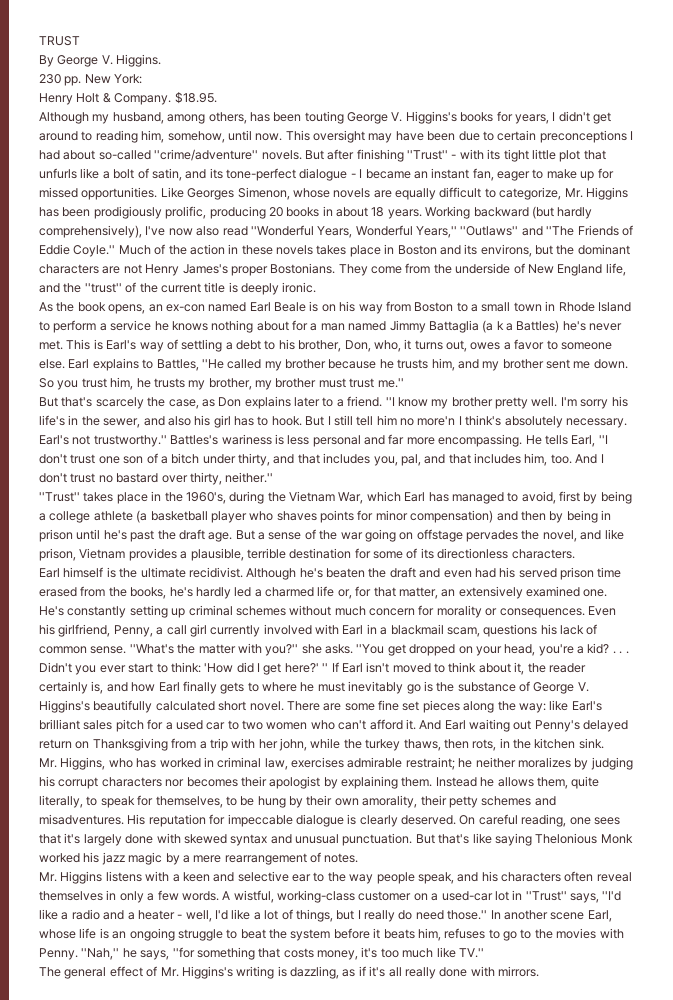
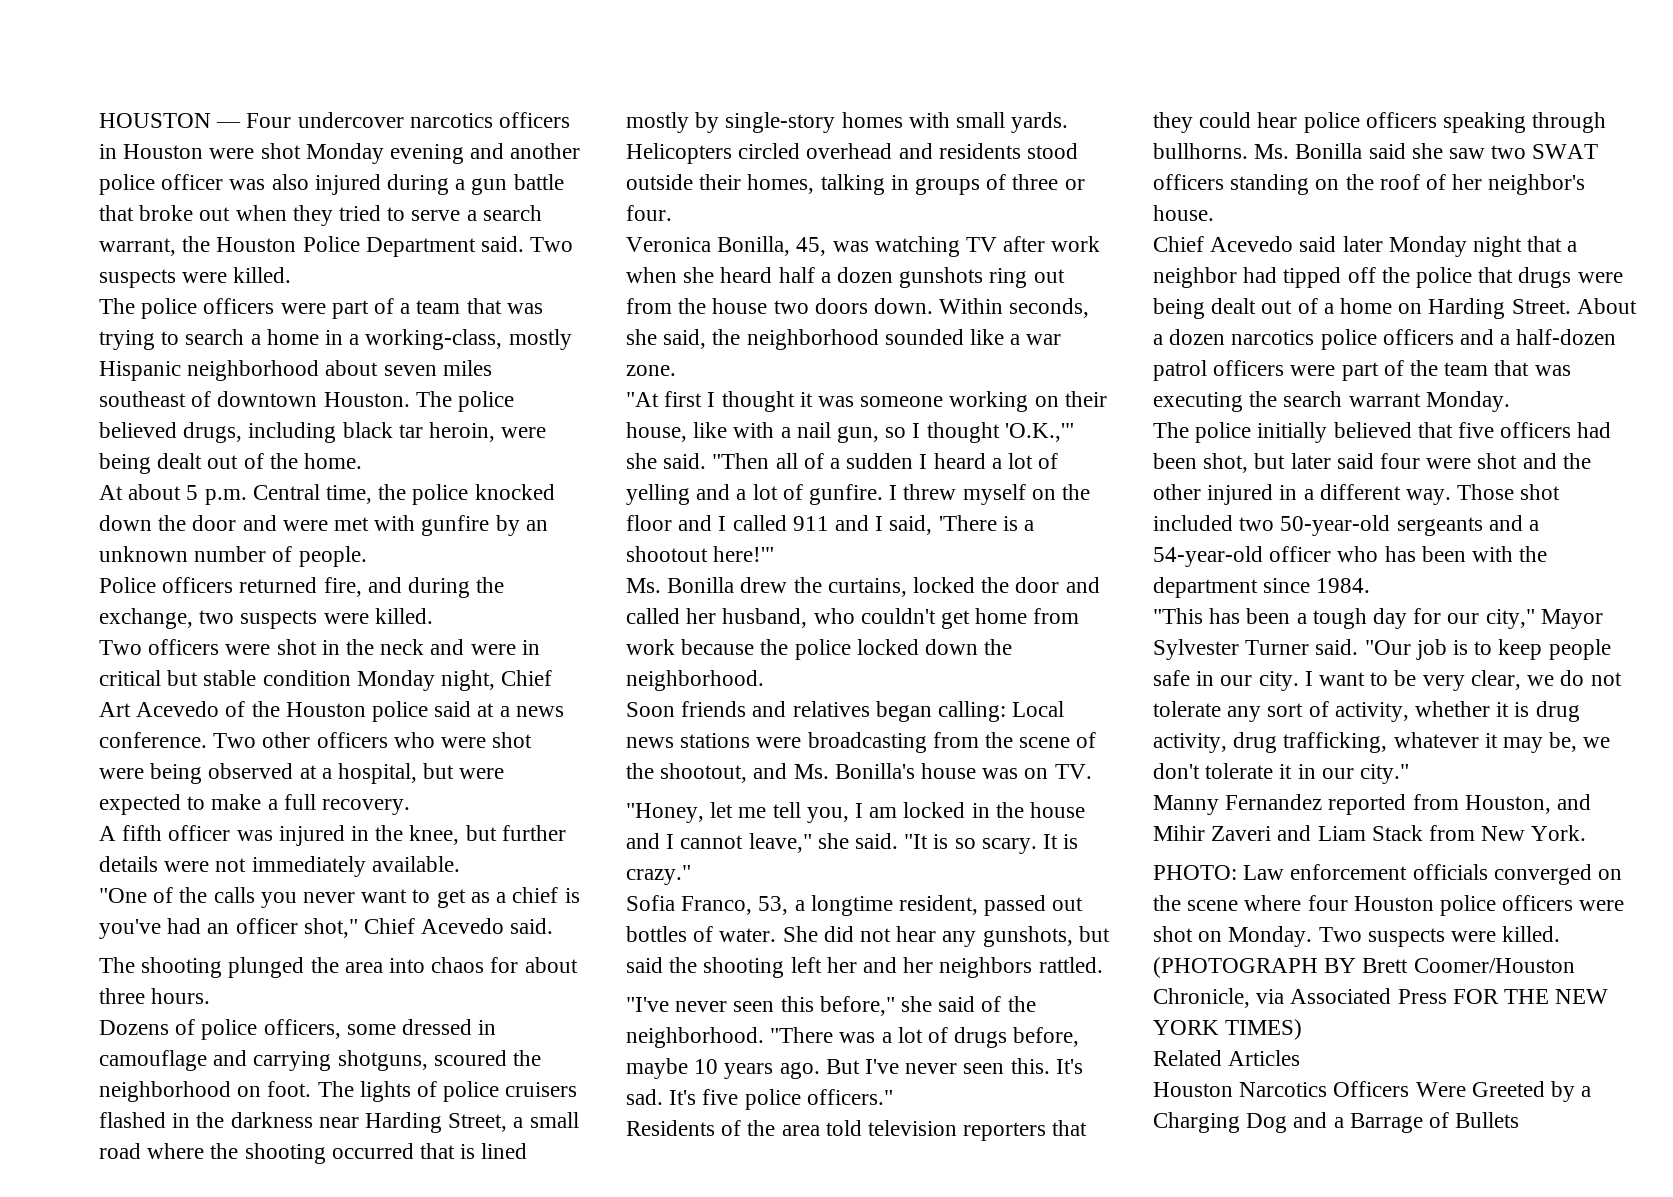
- TRUST
- By George V. Higgins.
- 230 pp. New York:
- Henry Holt & Company. $18.95.
- Although my husband, among others, has been touting George V. Higgins's books for years, I didn't get around to reading him, somehow, until now. This oversight may have been due to certain preconceptions I had about so-called ''crime/adventure'' novels. But after finishing ''Trust'' - with its tight little plot that unfurls like a bolt of satin, and its tone-perfect dialogue - I became an instant fan, eager to make up for missed opportunities. Like Georges Simenon, whose novels are equally difficult to categorize, Mr. Higgins has been prodigiously prolific, producing 20 books in about 18 years. Working backward (but hardly comprehensively), I've now also read ''Wonderful Years, Wonderful Years,'' ''Outlaws'' and ''The Friends of Eddie Coyle.'' Much of the action in these novels takes place in Boston and its environs, but the dominant characters are not Henry James's proper Bostonians. They come from the underside of New England life, and the ''trust'' of the current title is deeply ironic.
- As the book opens, an ex-con named Earl Beale is on his way from Boston to a small town in Rhode Island to perform a service he knows nothing about for a man named Jimmy Battaglia (a k a Battles) he's never met. This is Earl's way of settling a debt to his brother, Don, who, it turns out, owes a favor to someone else. Earl explains to Battles, ''He called my brother because he trusts him, and my brother sent me down. So you trust him, he trusts my brother, my brother must trust me.''
- But that's scarcely the case, as Don explains later to a friend. ''I know my brother pretty well. I'm sorry his life's in the sewer, and also his girl has to hook. But I still tell him no more'n I think's absolutely necessary. Earl's not trustworthy.'' Battles's wariness is less personal and far more encompassing. He tells Earl, ''I don't trust one son of a bitch under thirty, and that includes you, pal, and that includes him, too. And I don't trust no bastard over thirty, neither.''
- ''Trust'' takes place in the 1960's, during the Vietnam War, which Earl has managed to avoid, first by being a college athlete (a basketball player who shaves points for minor compensation) and then by being in prison until he's past the draft age. But a sense of the war going on offstage pervades the novel, and like prison, Vietnam provides a plausible, terrible destination for some of its directionless characters.
- Earl himself is the ultimate recidivist. Although he's beaten the draft and even had his served prison time erased from the books, he's hardly led a charmed life or, for that matter, an extensively examined one. He's constantly setting up criminal schemes without much concern for morality or consequences. Even his girlfriend, Penny, a call girl currently involved with Earl in a blackmail scam, questions his lack of common sense. ''What's the matter with you?'' she asks. ''You get dropped on your head, you're a kid? . . . Didn't you ever start to think: 'How did I get here?' '' If Earl isn't moved to think about it, the reader certainly is, and how Earl finally gets to where he must inevitably go is the substance of George V. Higgins's beautifully calculated short novel. There are some fine set pieces along the way: like Earl's brilliant sales pitch for a used car to two women who can't afford it. And Earl waiting out Penny's delayed return on Thanksgiving from a trip with her john, while the turkey thaws, then rots, in the kitchen sink.
- Mr. Higgins, who has worked in criminal law, exercises admirable restraint; he neither moralizes by judging his corrupt characters nor becomes their apologist by explaining them. Instead he allows them, quite literally, to speak for themselves, to be hung by their own amorality, their petty schemes and misadventures. His reputation for impeccable dialogue is clearly deserved. On careful reading, one sees that it's largely done with skewed syntax and unusual punctuation. But that's like saying Thelonious Monk worked his jazz magic by a mere rearrangement of notes.
- Mr. Higgins listens with a keen and selective ear to the way people speak, and his characters often reveal themselves in only a few words. A wistful, working-class customer on a used-car lot in ''Trust'' says, ''I'd like a radio and a heater - well, I'd like a lot of things, but I really do need those.'' In another scene Earl, whose life is an ongoing struggle to beat the system before it beats him, refuses to go to the movies with Penny. ''Nah,'' he says, ''for something that costs money, it's too much like TV.''
- The general effect of Mr. Higgins's writing is dazzling, as if it's all really done with mirrors.
+ HOUSTON — Four undercover narcotics officers in Houston were shot Monday evening and another police officer was also injured during a gun battle that broke out when they tried to serve a search warrant, the Houston Police Department said. Two suspects were killed.
+ The police officers were part of a team that was trying to search a home in a working-class, mostly Hispanic neighborhood about seven miles southeast of downtown Houston. The police believed drugs, including black tar heroin, were being dealt out of the home.
+ At about 5 p.m. Central time, the police knocked down the door and were met with gunfire by an unknown number of people.
+ Police officers returned fire, and during the exchange, two suspects were killed.
+ Two officers were shot in the neck and were in critical but stable condition Monday night, Chief Art Acevedo of the Houston police said at a news conference. Two other officers who were shot were being observed at a hospital, but were expected to make a full recovery.
+ A fifth officer was injured in the knee, but further details were not immediately available.
+ "One of the calls you never want to get as a chief is you've had an officer shot," Chief Acevedo said.
+ The shooting plunged the area into chaos for about three hours.
+ Dozens of police officers, some dressed in camouflage and carrying shotguns, scoured the neighborhood on foot. The lights of police cruisers flashed in the darkness near Harding Street, a small road where the shooting occurred that is lined mostly by single-story homes with small yards. Helicopters circled overhead and residents stood outside their homes, talking in groups of three or four.
+ Veronica Bonilla, 45, was watching TV after work when she heard half a dozen gunshots ring out from the house two doors down. Within seconds, she said, the neighborhood sounded like a war zone.
+ "At first I thought it was someone working on their house, like with a nail gun, so I thought 'O.K.,'" she said. "Then all of a sudden I heard a lot of yelling and a lot of gunfire. I threw myself on the floor and I called 911 and I said, 'There is a shootout here!'"
+ Ms. Bonilla drew the curtains, locked the door and called her husband, who couldn't get home from work because the police locked down the neighborhood.
+ Soon friends and relatives began calling: Local news stations were broadcasting from the scene of the shootout, and Ms. Bonilla's house was on TV.
+ "Honey, let me tell you, I am locked in the house and I cannot leave," she said. "It is so scary. It is crazy."
+ Sofia Franco, 53, a longtime resident, passed out bottles of water. She did not hear any gunshots, but said the shooting left her and her neighbors rattled.
+ "I've never seen this before," she said of the neighborhood. "There was a lot of drugs before, maybe 10 years ago. But I've never seen this. It's sad. It's five police officers."
+ Residents of the area told television reporters that they could hear police officers speaking through bullhorns. Ms. Bonilla said she saw two SWAT officers standing on the roof of her neighbor's house.
+ Chief Acevedo said later Monday night that a neighbor had tipped off the police that drugs were being dealt out of a home on Harding Street. About a dozen narcotics police officers and a half-dozen patrol officers were part of the team that was executing the search warrant Monday.
+ The police initially believed that five officers had been shot, but later said four were shot and the other injured in a different way. Those shot included two 50-year-old sergeants and a 54-year-old officer who has been with the department since 1984.
+ "This has been a tough day for our city," Mayor Sylvester Turner said. "Our job is to keep people safe in our city. I want to be very clear, we do not tolerate any sort of activity, whether it is drug activity, drug trafficking, whatever it may be, we don't tolerate it in our city."
+ Manny Fernandez reported from Houston, and Mihir Zaveri and Liam Stack from New York.
+ PHOTO: Law enforcement officials converged on the scene where four Houston police officers were shot on Monday. Two suspects were killed. (PHOTOGRAPH BY Brett Coomer/Houston Chronicle, via Associated Press FOR THE NEW YORK TIMES)
+ Related Articles
+ Houston Narcotics Officers Were Greeted by a Charging Dog and a Barrage of Bullets

